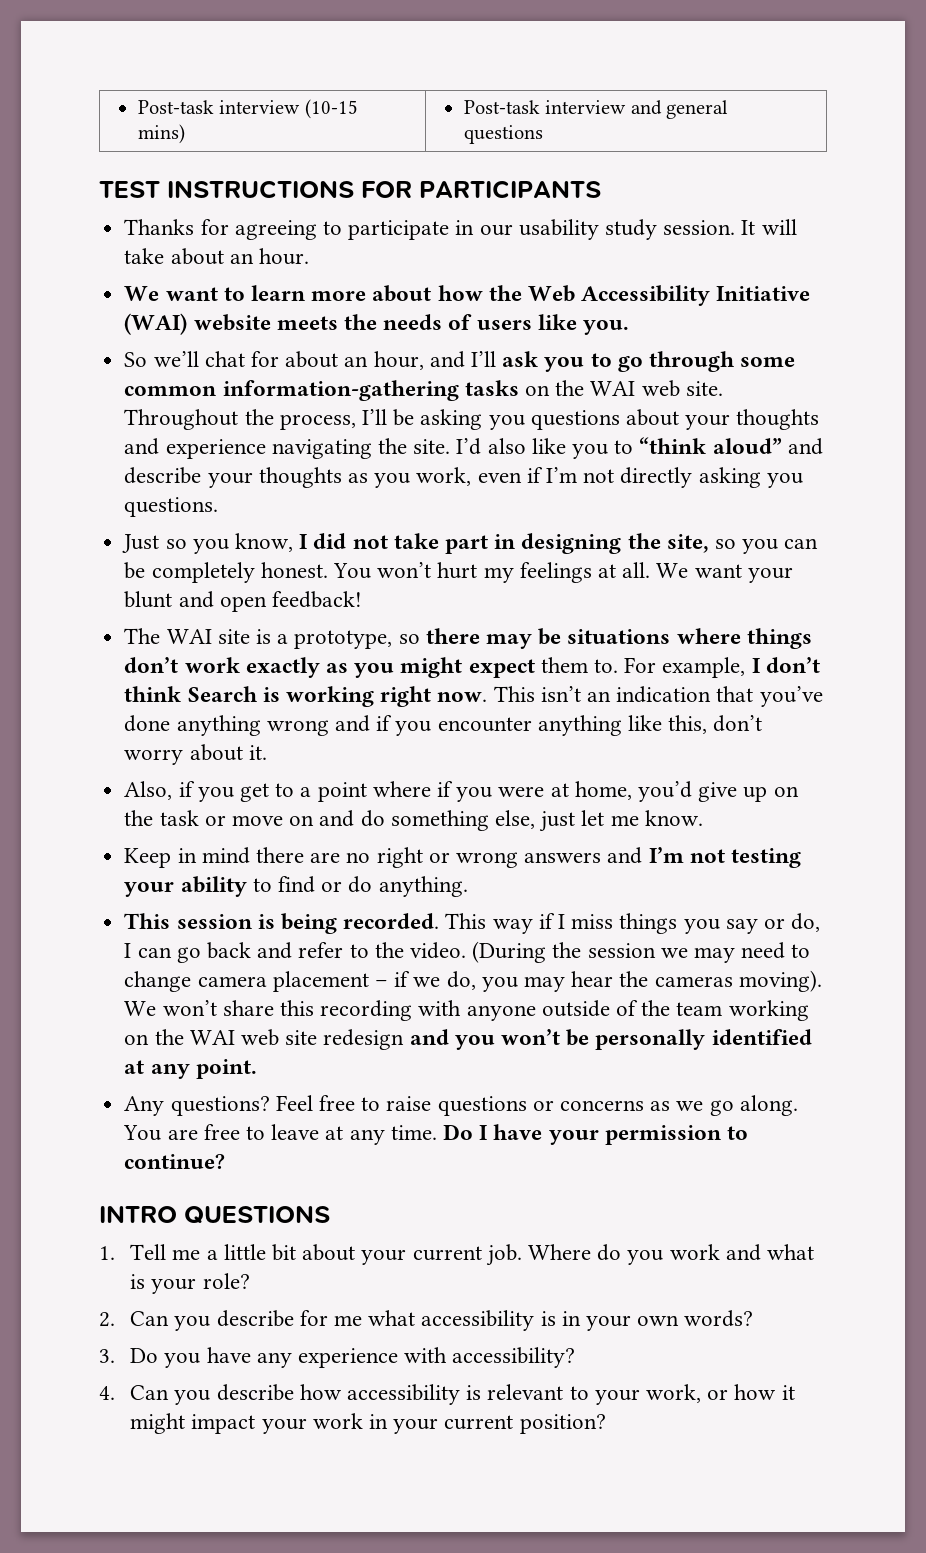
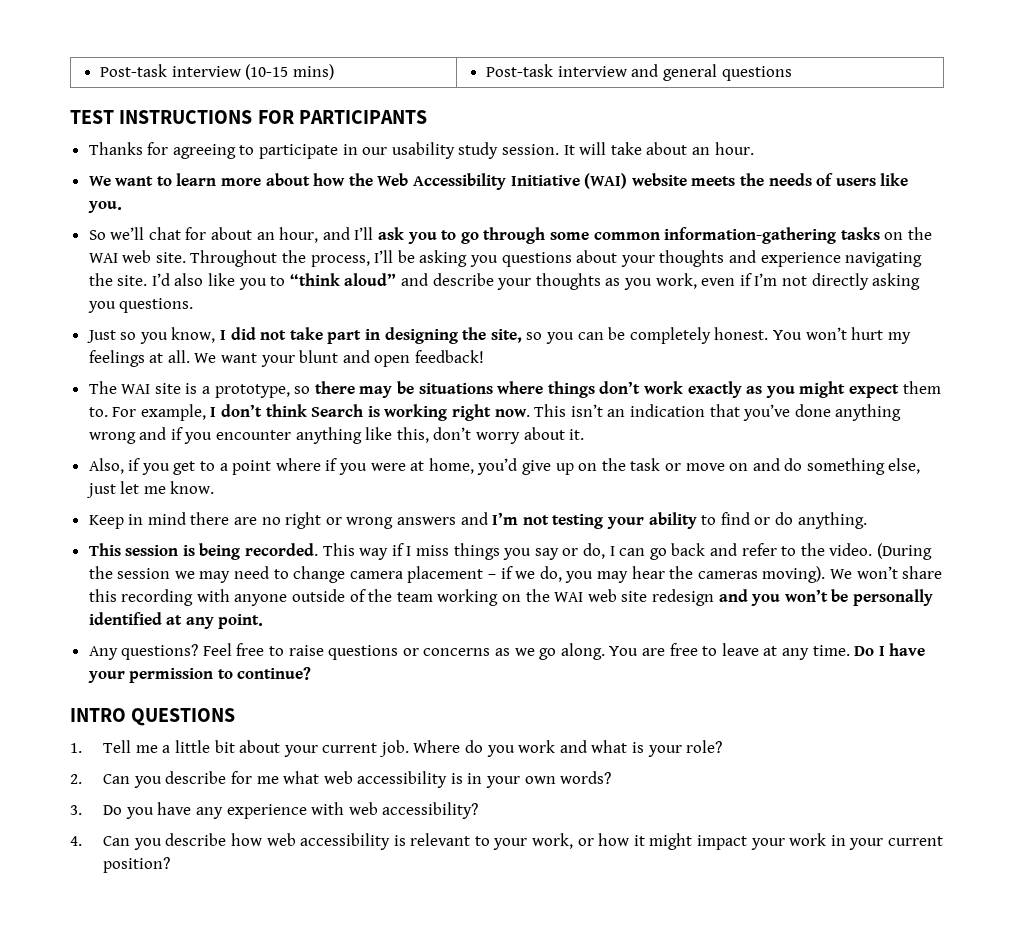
- 2. Can you describe for me what accessibility is in your own words?
+ 2. Can you describe for me what web accessibility is in your own words?
- 3. Do you have any experience with accessibility?
+ 3. Do you have any experience with web accessibility?
- 4. Can you describe how accessibility is relevant to your work, or how it might impact your work in your current position?
+ 4. Can you describe how web accessibility is relevant to your work, or how it might impact your work in your current position?

